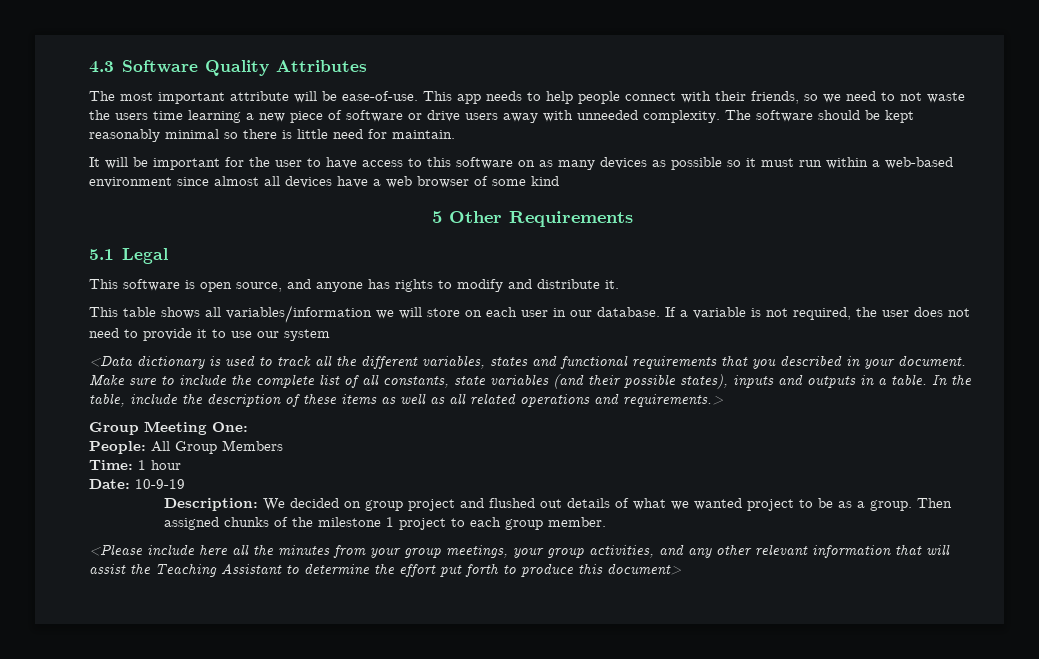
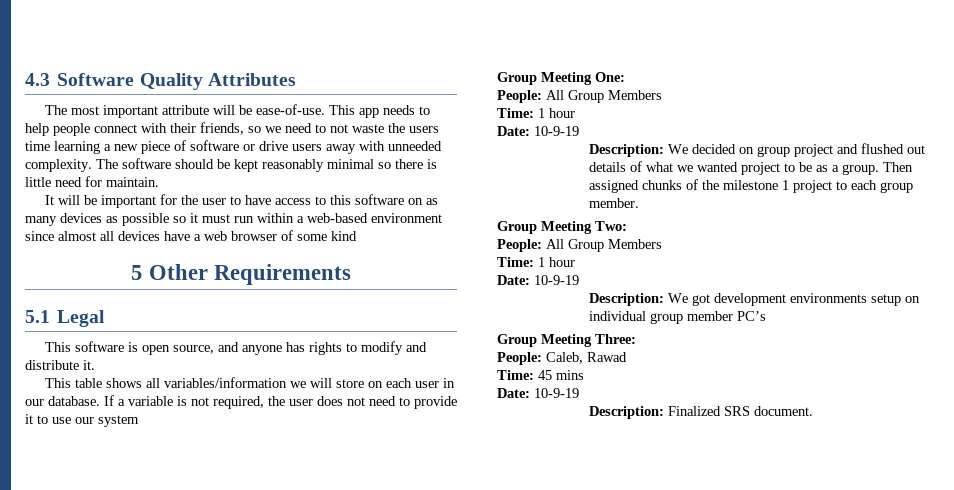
- <Data dictionary is used to track all the different variables, states and functional requirements that you described in your document. Make sure to include the complete list of all constants, state variables (and their possible states), inputs and outputs in a table. In the table, include the description of these items as well as all related operations and requirements.>
- <Please include here all the minutes from your group meetings, your group activities, and any other relevant information that will assist the Teaching Assistant to determine the effort put forth to produce this document>
+ Group Meeting Two:
+ People: All Group Members
+ Time: 1 hour
+ Date: 10-9-19
+ Description: We got development environments setup on individual group member PC’s
+ Group Meeting Three:
+ People: Caleb, Rawad
+ Time: 45 mins
+ Date: 10-9-19
+ Description: Finalized SRS document.

